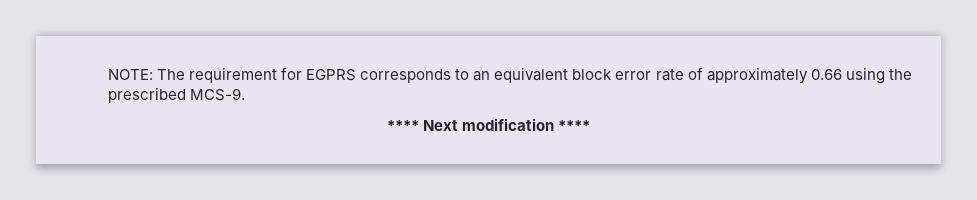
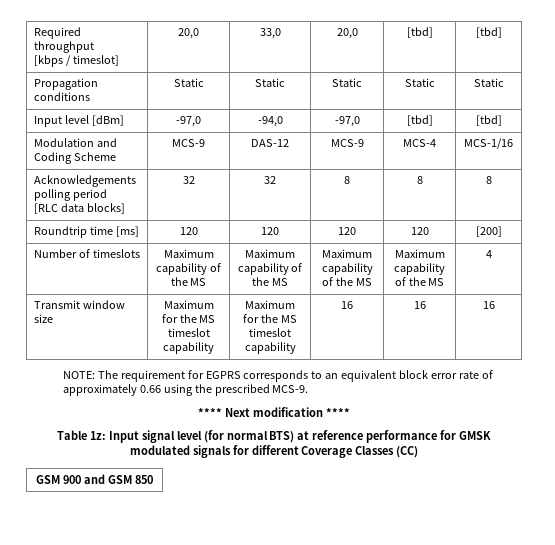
+ Required throughput
+ [kbps / timeslot] | 20,0 | 33,0 | 20,0 | [tbd] | [tbd]
+ Propagation conditions | Static | Static | Static | Static | Static
+ Input level [dBm] | -97,0 | -94,0 | -97,0 | [tbd] | [tbd]
+ Modulation and Coding Scheme | MCS-9 | DAS-12 | MCS-9 | MCS-4 | MCS-1/16
+ Acknowledgements polling period
+ [RLC data blocks] | 32 | 32 | 8 | 8 | 8
+ Roundtrip time [ms] | 120 | 120 | 120 | 120 | [200]
+ Number of timeslots | Maximum capability of the MS | Maximum capability of the MS | Maximum capability of the MS | Maximum capability of the MS | 4
+ Transmit window size | Maximum for the MS timeslot capability | Maximum for the MS timeslot capability | 16 | 16 | 16
+ Table 1z: Input signal level (for normal BTS) at reference performance for GMSK modulated signals for different Coverage Classes (CC)
+ GSM 900 and GSM 850

